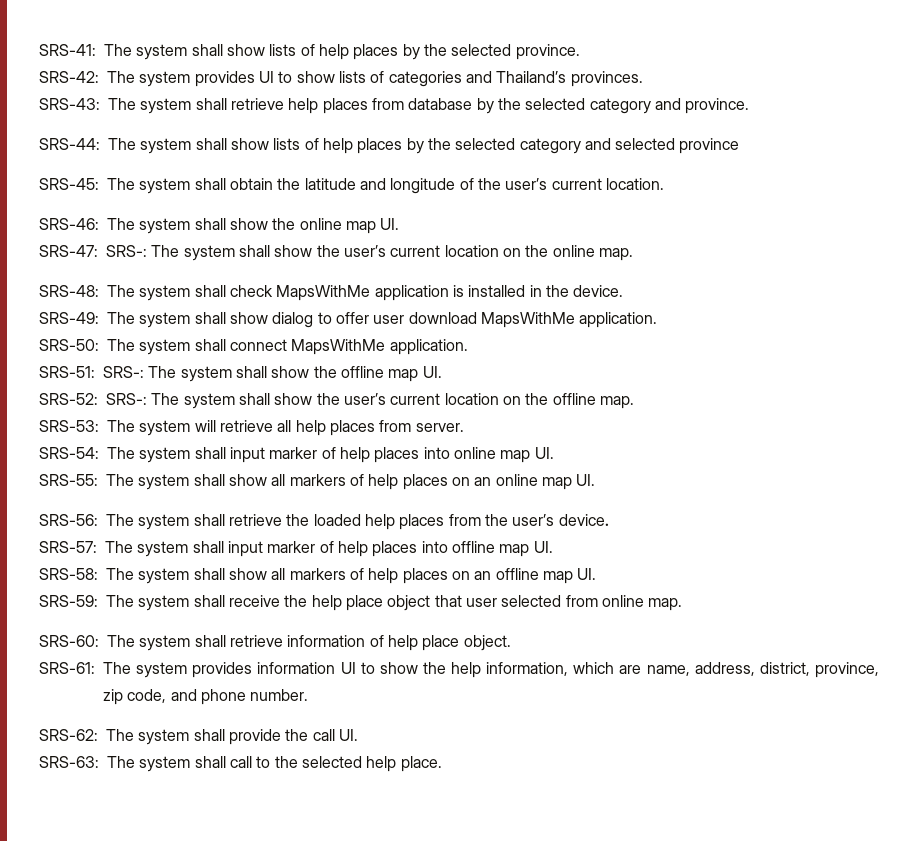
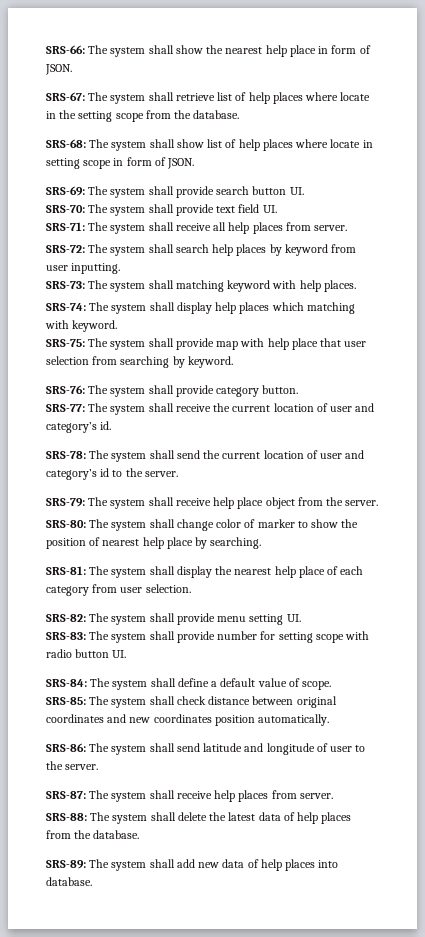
- SRS-41: The system shall show lists of help places by the selected province.
- SRS-42: The system provides UI to show lists of categories and Thailand’s provinces.
- SRS-43: The system shall retrieve help places from database by the selected category and province.
- SRS-44: The system shall show lists of help places by the selected category and selected province
- SRS-45: The system shall obtain the latitude and longitude of the user’s current location.
- SRS-46: The system shall show the online map UI.
- SRS-47: SRS-: The system shall show the user’s current location on the online map.
- SRS-48: The system shall check MapsWithMe application is installed in the device.
- SRS-49: The system shall show dialog to offer user download MapsWithMe application.
- SRS-50: The system shall connect MapsWithMe application.
- SRS-51: SRS-: The system shall show the offline map UI.
- SRS-52: SRS-: The system shall show the user’s current location on the offline map.
- SRS-53: The system will retrieve all help places from server.
+ SRS-66: The system shall show the nearest help place in form of JSON.
+ SRS-67: The system shall retrieve list of help places where locate in the setting scope from the database.
+ SRS-68: The system shall show list of help places where locate in setting scope in form of JSON.
+ SRS-69: The system shall provide search button UI.
+ SRS-70: The system shall provide text field UI.
+ SRS-71: The system shall receive all help places from server.
- SRS-54: The system shall input marker of help places into online map UI.
- SRS-55: The system shall show all markers of help places on an online map UI.
- SRS-56: The system shall retrieve the loaded help places from the user’s device.
- SRS-57: The system shall input marker of help places into offline map UI.
- SRS-58: The system shall show all markers of help places on an offline map UI.
- SRS-59: The system shall receive the help place object that user selected from online map.
- SRS-60: The system shall retrieve information of help place object.
- SRS-61: The system provides information UI to show the help information, which are name, address, district, province, zip code, and phone number.
- SRS-62: The system shall provide the call UI.
- SRS-63: The system shall call to the selected help place.
+ SRS-72: The system shall search help places by keyword from user inputting.
+ SRS-73: The system shall matching keyword with help places.
+ SRS-74: The system shall display help places which matching with keyword.
+ SRS-75: The system shall provide map with help place that user selection from searching by keyword.
+ SRS-76: The system shall provide category button.
+ SRS-77: The system shall receive the current location of user and category’s id.
+ SRS-78: The system shall send the current location of user and category’s id to the server.
+ SRS-79: The system shall receive help place object from the server.
+ SRS-80: The system shall change color of marker to show the position of nearest help place by searching.
+ SRS-81: The system shall display the nearest help place of each category from user selection.
+ SRS-82: The system shall provide menu setting UI.
+ SRS-83: The system shall provide number for setting scope with radio button UI.
+ SRS-84: The system shall define a default value of scope.
+ SRS-85: The system shall check distance between original coordinates and new coordinates position automatically.
+ SRS-86: The system shall send latitude and longitude of user to the server.
+ SRS-87: The system shall receive help places from server.
+ SRS-88: The system shall delete the latest data of help places from the database.
+ SRS-89: The system shall add new data of help places into database.

